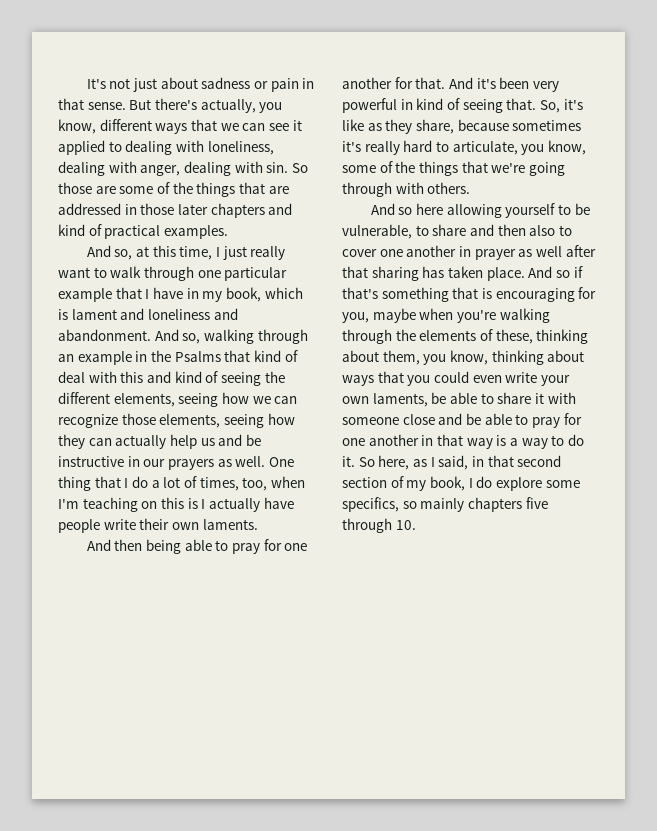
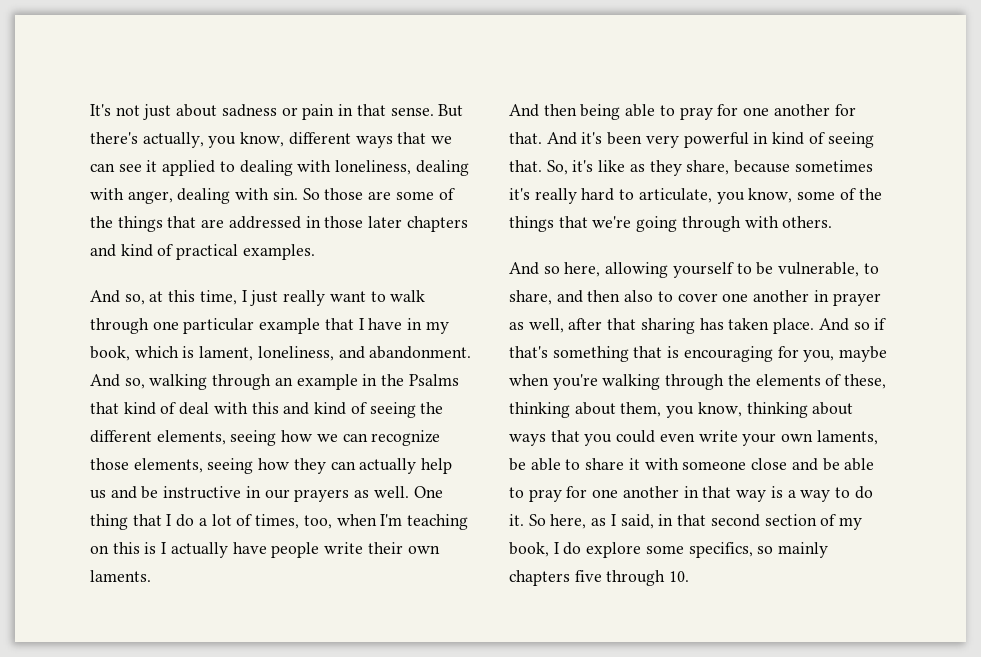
- And so, at this time, I just really want to walk through one particular example that I have in my book, which is lament and loneliness and abandonment.
+ And so, at this time, I just really want to walk through one particular example that I have in my book, which is lament, loneliness, and abandonment.
- And so here allowing yourself to be vulnerable, to share and then also to cover one another in prayer as well after that sharing has taken place.
+ And so here, allowing yourself to be vulnerable, to share, and then also to cover one another in prayer as well, after that sharing has taken place.

